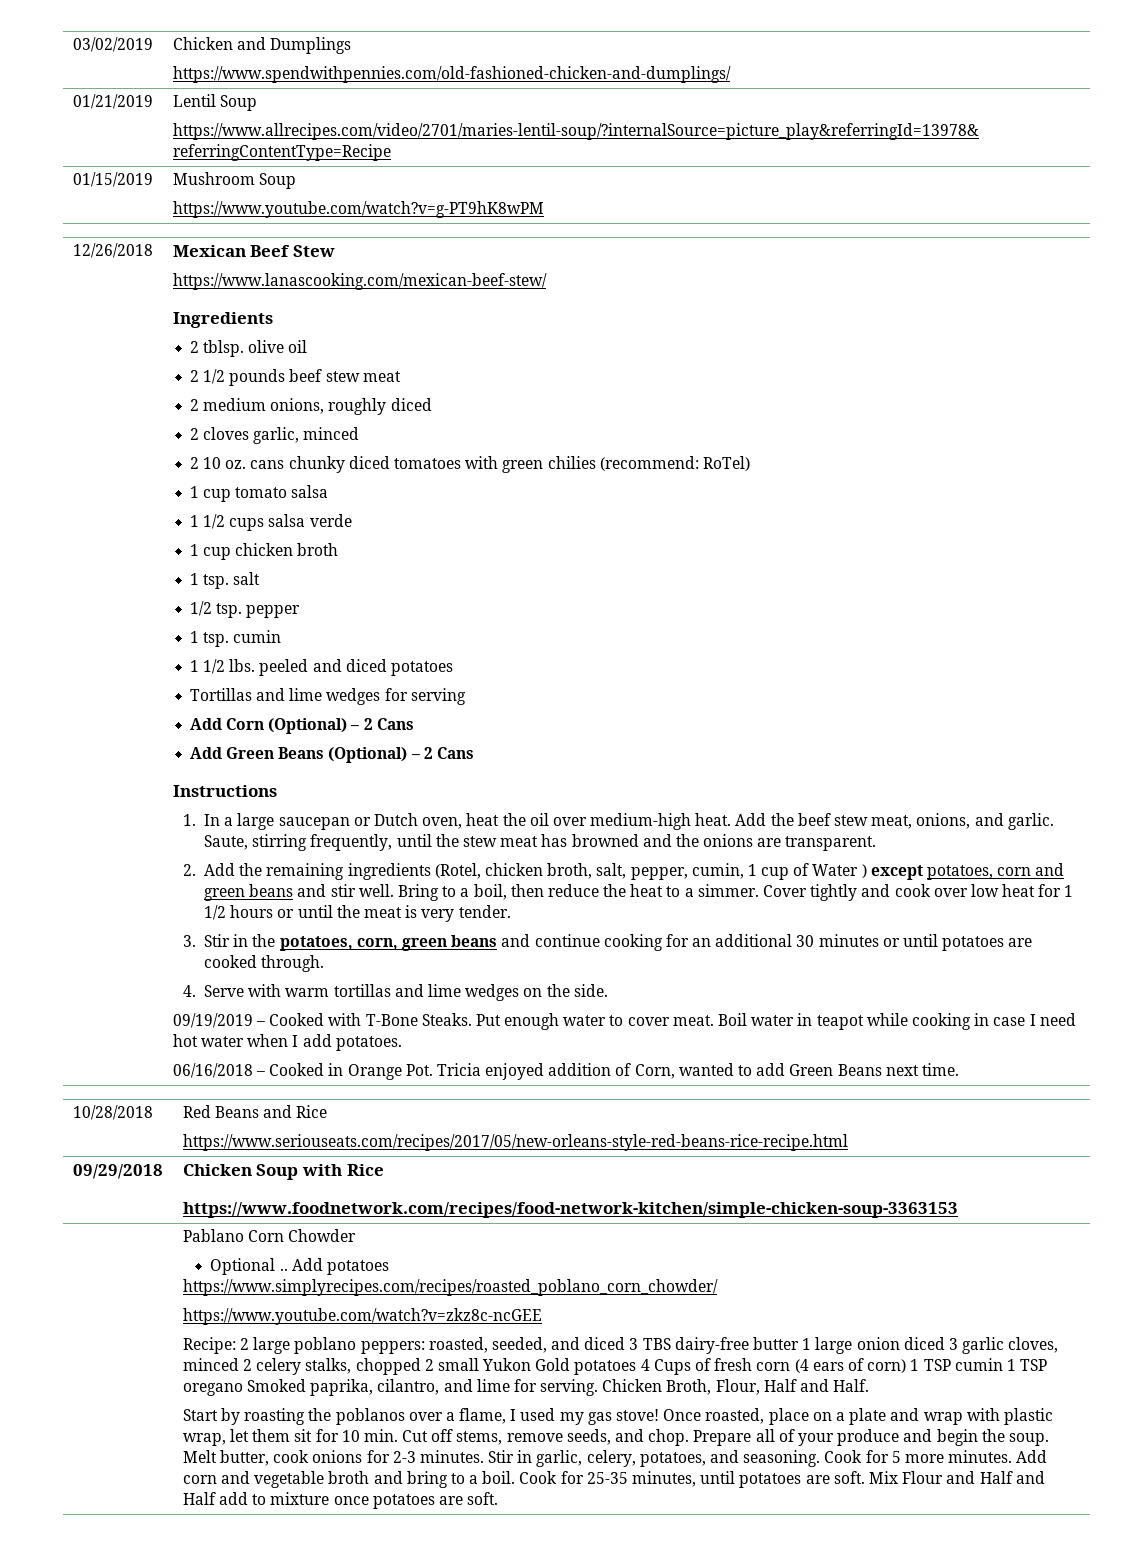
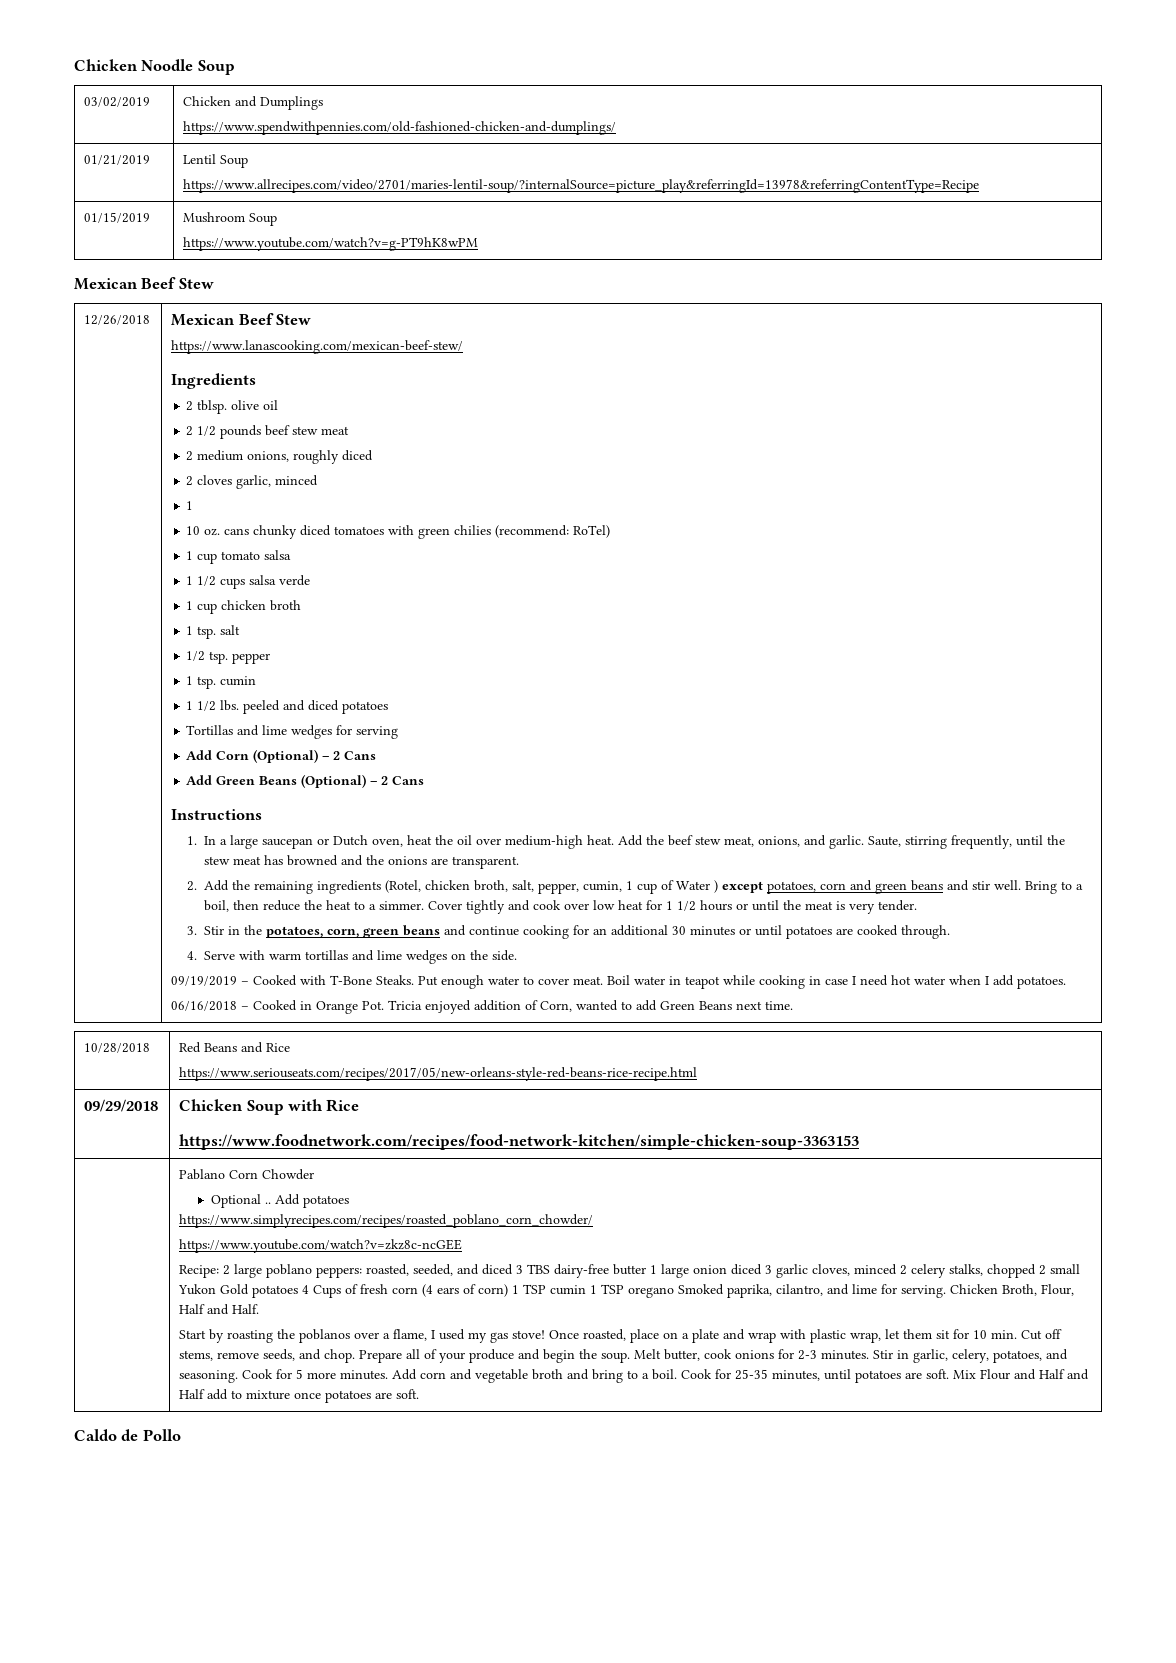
+ Chicken Noodle Soup
  01/15/2019 | Mushroom Soup
  https://www.youtube.com/watch?v=g-PT9hK8wPM
+ Mexican Beef Stew
  2 cloves garlic, minced
- 2 10 oz. cans chunky diced tomatoes with green chilies (recommend: RoTel)
+ 1
+ 10 oz. cans chunky diced tomatoes with green chilies (recommend: RoTel)
+ Caldo de Pollo

